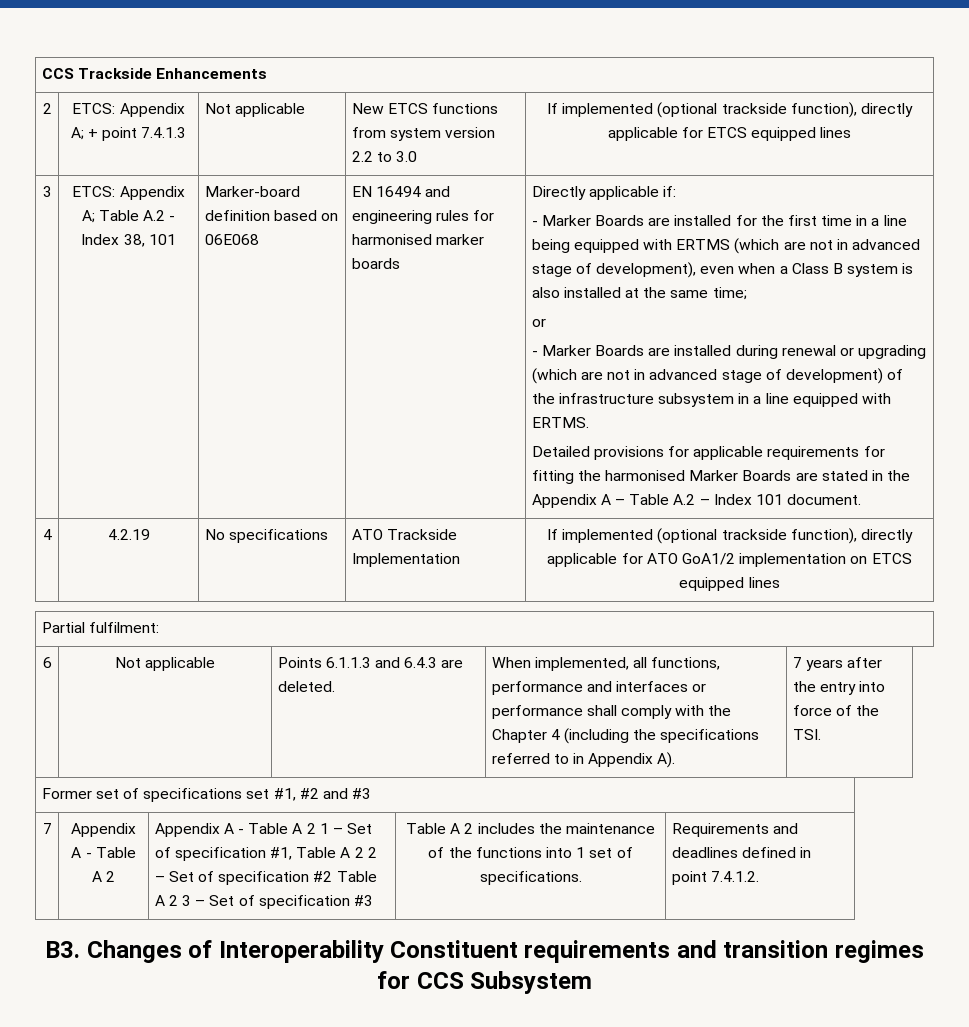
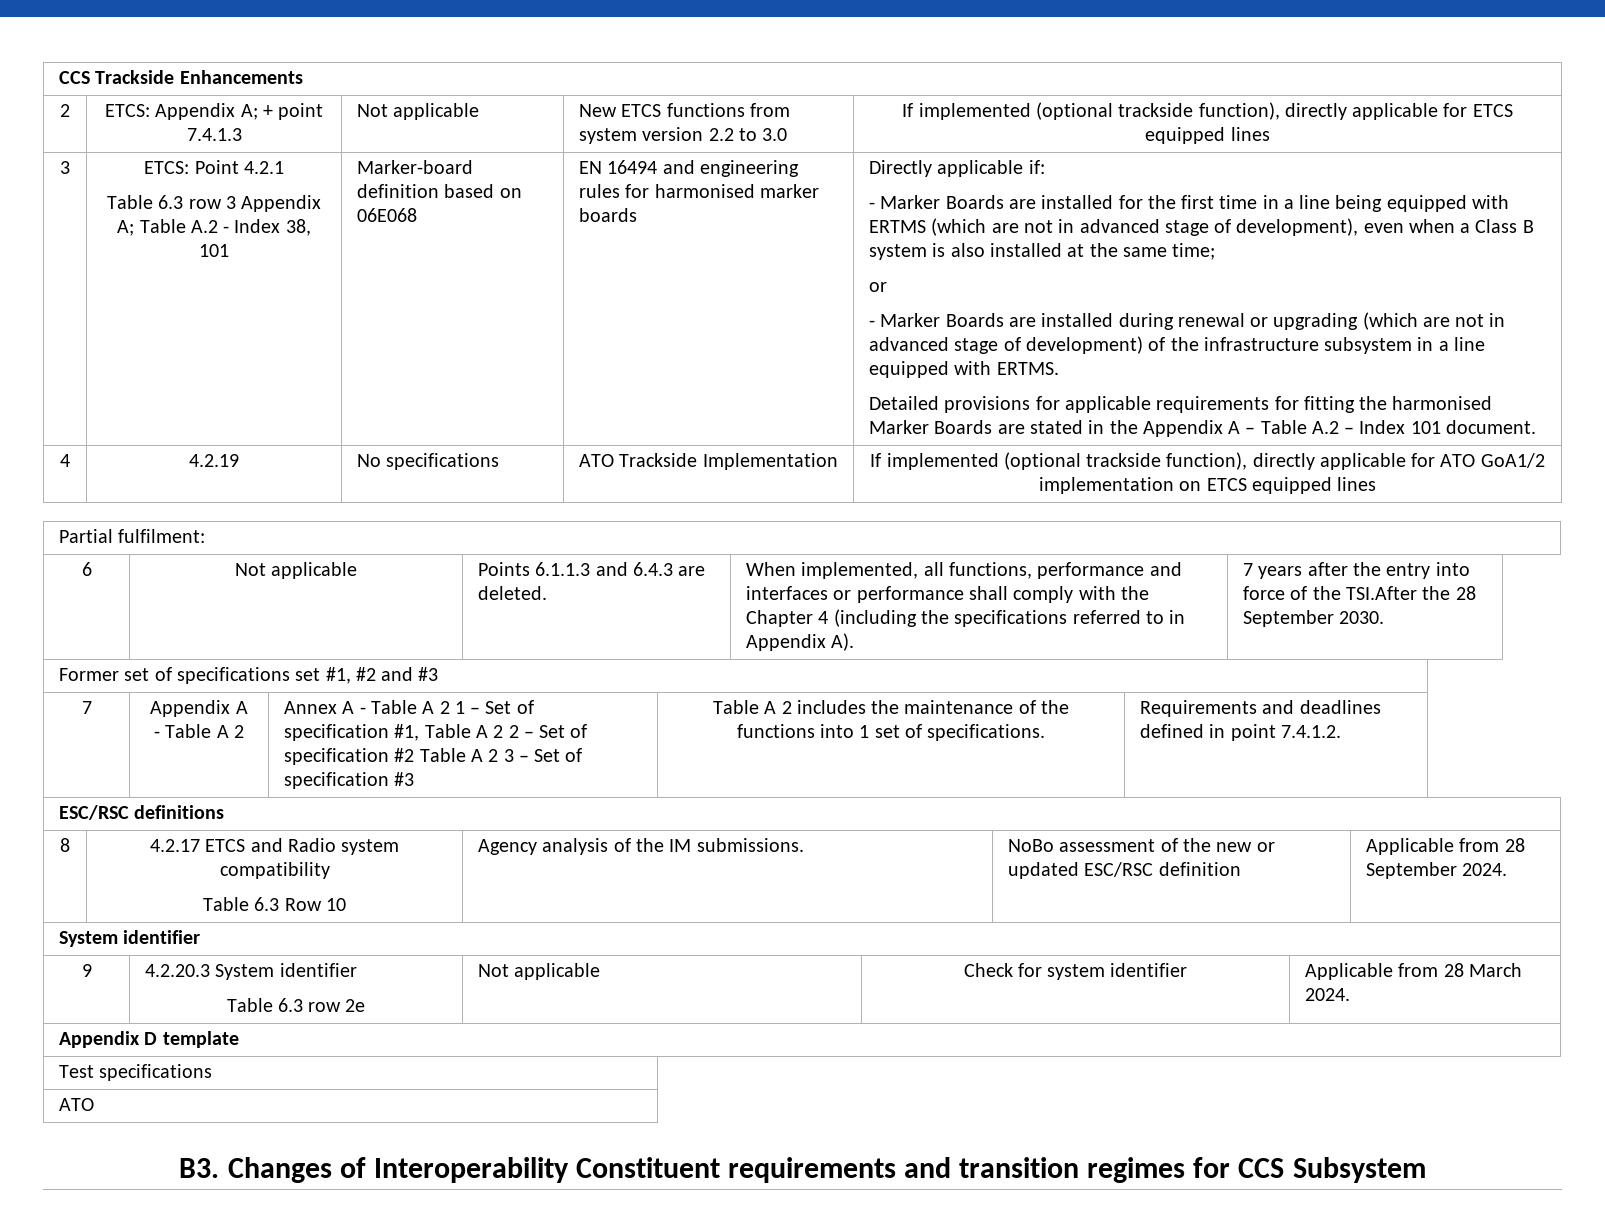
- ETCS: Appendix A; Table A.2 - Index 38, 101
+ ETCS: Point 4.2.1
+ Table 6.3 row 3 Appendix A; Table A.2 - Index 38, 101
- 7 years after the entry into force of the TSI.
+ 7 years after the entry into force of the TSI.After the 28 September 2030.
- Appendix A - Table A 2 1 – Set of specification #1, Table A 2 2 – Set of specification #2 Table A 2 3 – Set of specification #3
+ Annex A - Table A 2 1 – Set of specification #1, Table A 2 2 – Set of specification #2 Table A 2 3 – Set of specification #3
+ ESC/RSC definitions
+ 8 | 4.2.17 ETCS and Radio system compatibility
+ Table 6.3 Row 10 | Agency analysis of the IM submissions. | NoBo assessment of the new or updated ESC/RSC definition | Applicable from 28 September 2024.
+ System identifier
+ 9 | 4.2.20.3 System identifier
+ Table 6.3 row 2e | Not applicable | Check for system identifier | Applicable from 28 March 2024.
+ Appendix D template
+ Test specifications
+ ATO

